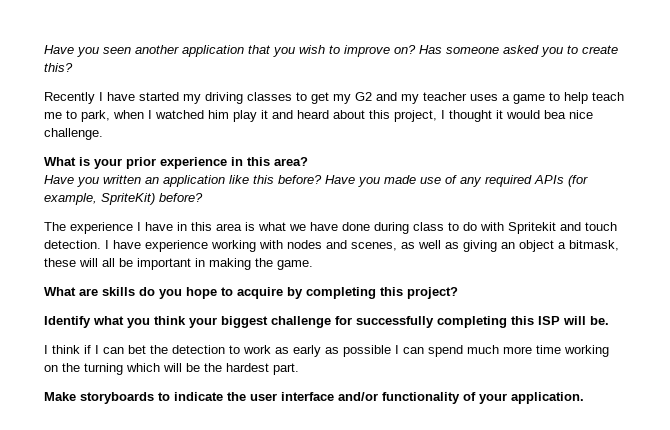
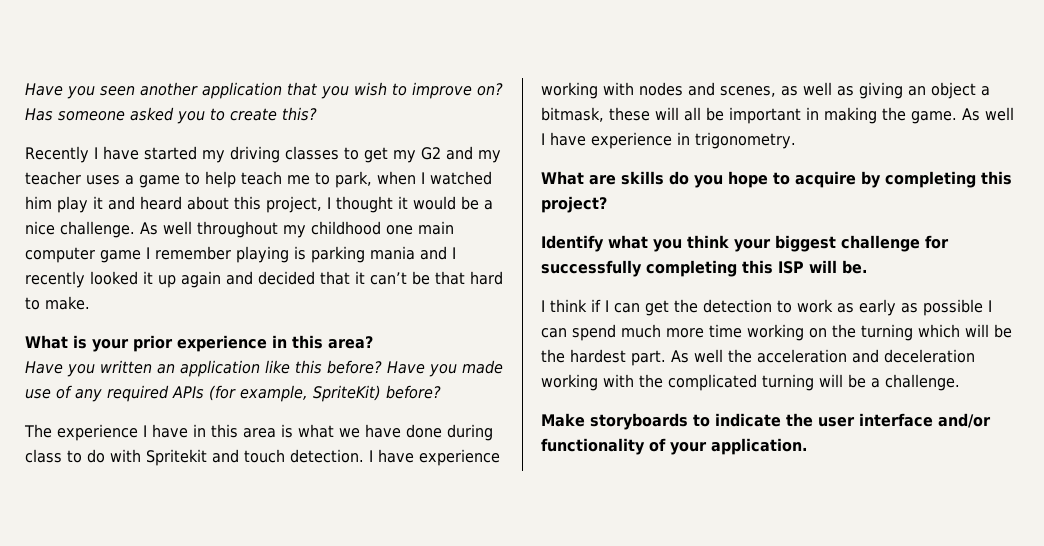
- Recently I have started my driving classes to get my G2 and my teacher uses a game to help teach me to park, when I watched him play it and heard about this project, I thought it would bea nice challenge.
+ Recently I have started my driving classes to get my G2 and my teacher uses a game to help teach me to park, when I watched him play it and heard about this project, I thought it would be a nice challenge. As well throughout my childhood one main computer game I remember playing is parking mania and I recently looked it up again and decided that it can’t be that hard to make.
+ As well I have experience in trigonometry.
- I think if I can bet the detection to work as early as possible I can spend much more time working on the turning which will be the hardest part.
+ I think if I can get the detection to work as early as possible I can spend much more time working on the turning which will be the hardest part. As well the acceleration and deceleration working with the complicated turning will be a challenge.

